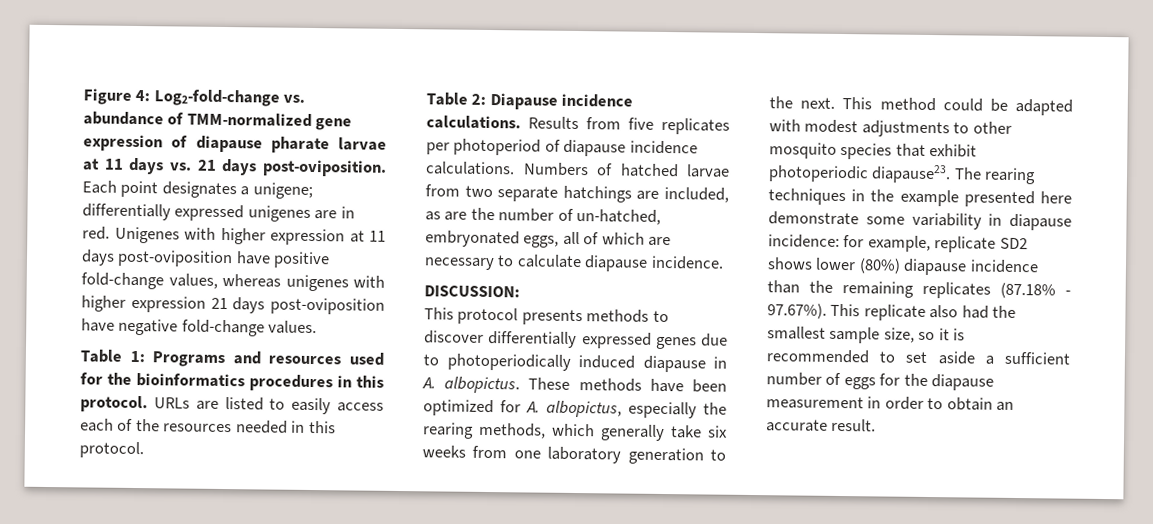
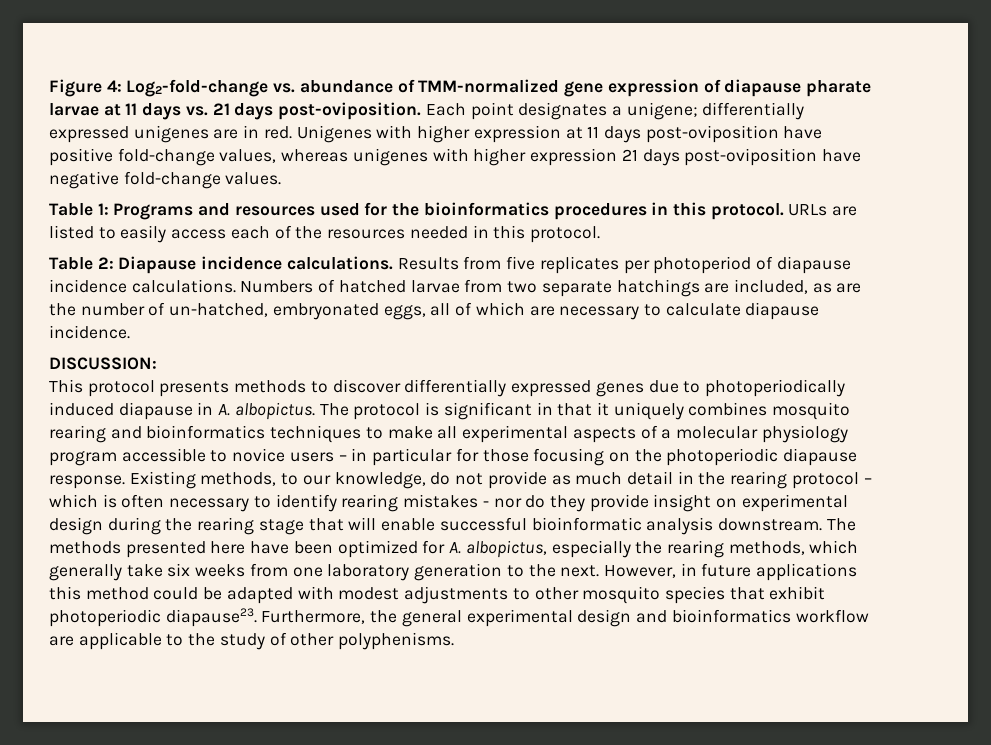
- These methods have been optimized for A. albopictus, especially the rearing methods, which generally take six weeks from one laboratory generation to the next.
+ The protocol is significant in that it uniquely combines mosquito rearing and bioinformatics techniques to make all experimental aspects of a molecular physiology program accessible to novice users – in particular for those focusing on the photoperiodic diapause response. Existing methods, to our knowledge, do not provide as much detail in the rearing protocol – which is often necessary to identify rearing mistakes - nor do they provide insight on experimental design during the rearing stage that will enable successful bioinformatic analysis downstream. The methods presented here have been optimized for A. albopictus, especially the rearing methods, which generally take six weeks from one laboratory generation to the next.
- This method could be adapted with modest adjustments to other mosquito species that exhibit photoperiodic diapause23.
+ However, in future applications this method could be adapted with modest adjustments to other mosquito species that exhibit photoperiodic diapause23.
- The rearing techniques in the example presented here demonstrate some variability in diapause incidence: for example, replicate SD2 shows lower (80%) diapause incidence than the remaining replicates (87.18% - 97.67%). This replicate also had the smallest sample size, so it is recommended to set aside a sufficient number of eggs for the diapause measurement in order to obtain an accurate result.
+ Furthermore, the general experimental design and bioinformatics workflow are applicable to the study of other polyphenisms.

